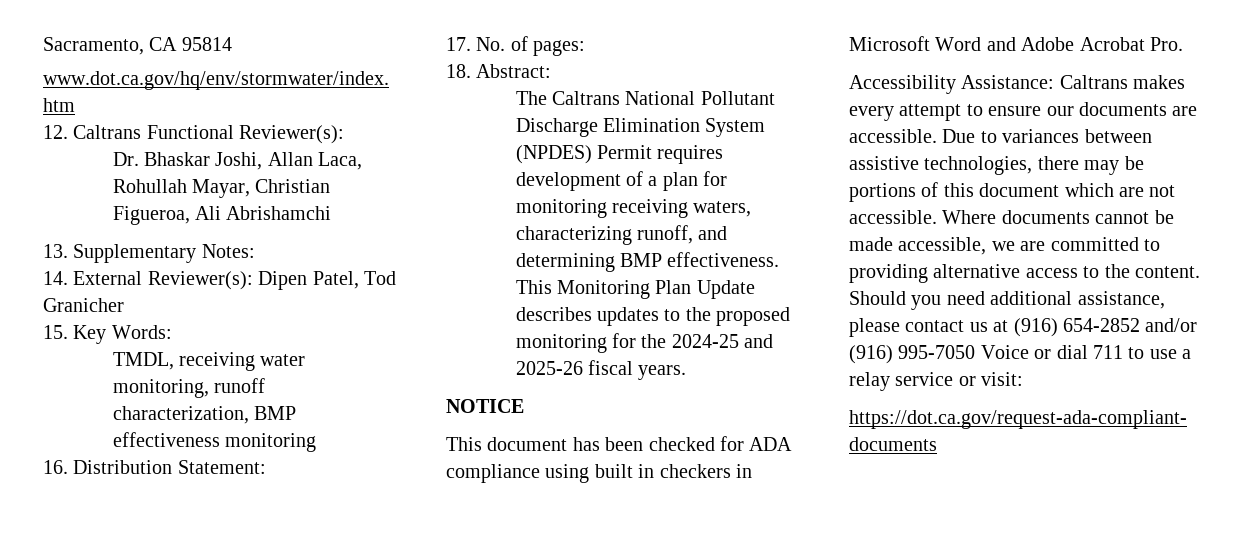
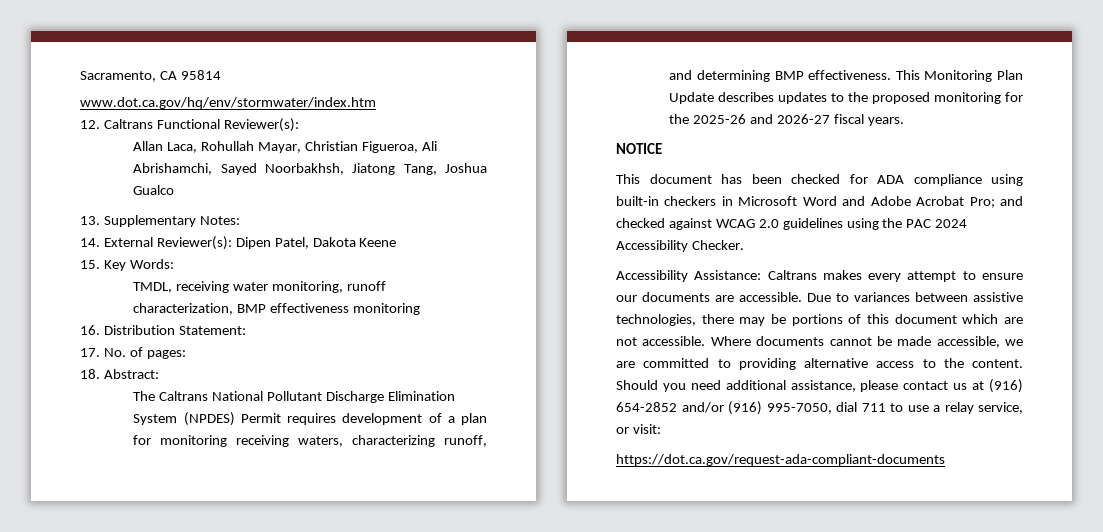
- Dr. Bhaskar Joshi, Allan Laca, Rohullah Mayar, Christian Figueroa, Ali Abrishamchi
+ Allan Laca, Rohullah Mayar, Christian Figueroa, Ali Abrishamchi, Sayed Noorbakhsh, Jiatong Tang, Joshua Gualco
- 14. External Reviewer(s): Dipen Patel, Tod Granicher
+ 14. External Reviewer(s): Dipen Patel, Dakota Keene
- This Monitoring Plan Update describes updates to the proposed monitoring for the 2024-25 and 2025-26 fiscal years.
+ This Monitoring Plan Update describes updates to the proposed monitoring for the 2025-26 and 2026-27 fiscal years.
- This document has been checked for ADA compliance using built in checkers in Microsoft Word and Adobe Acrobat Pro.
+ This document has been checked for ADA compliance using built-in checkers in Microsoft Word and Adobe Acrobat Pro; and checked against WCAG 2.0 guidelines using the PAC 2024 Accessibility Checker.
- Should you need additional assistance, please contact us at (916) 654-2852 and/or (916) 995-7050 Voice or dial 711 to use a relay service or visit:
+ Should you need additional assistance, please contact us at (916) 654-2852 and/or (916) 995-7050, dial 711 to use a relay service, or visit:

